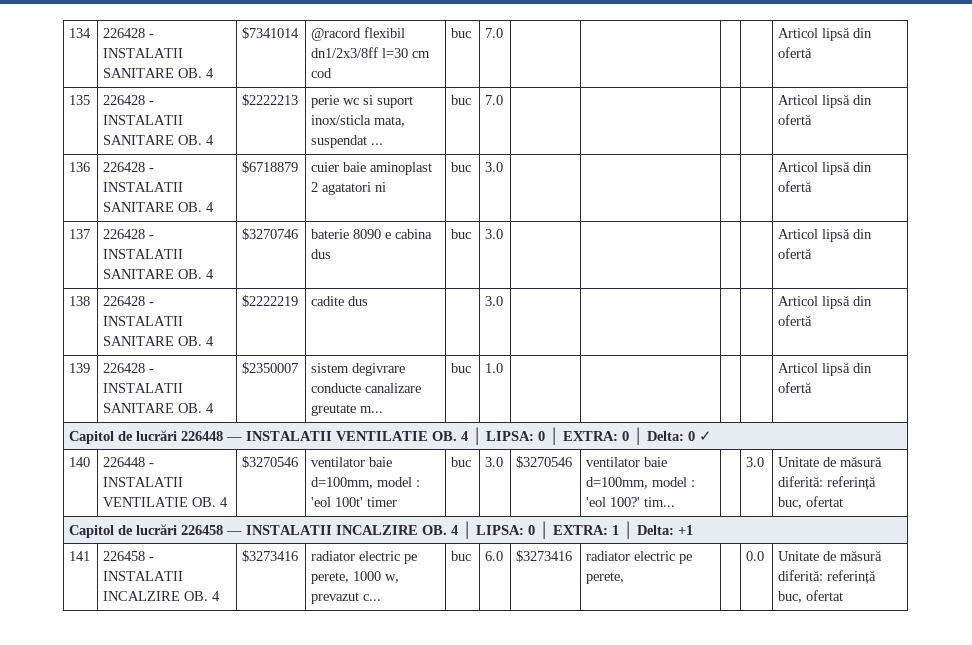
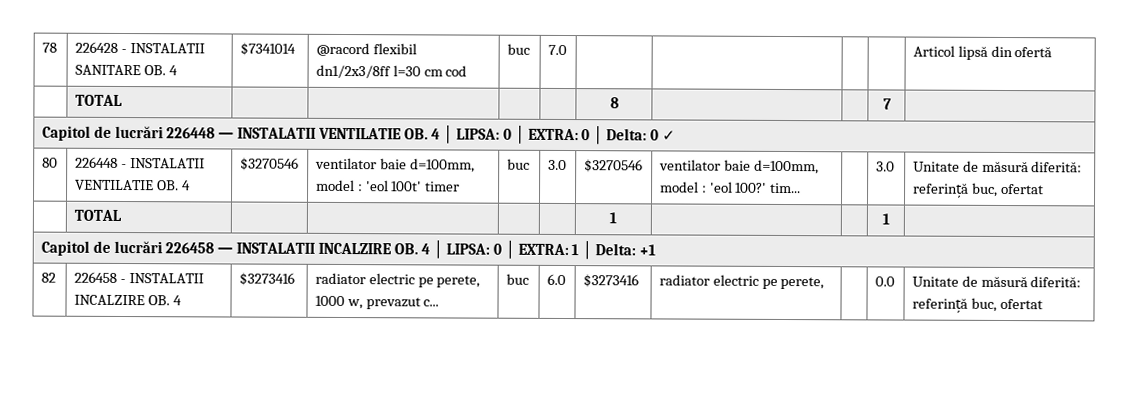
- 134 | 226428 - INSTALATII SANITARE OB. 4 | $7341014 | @racord flexibil dn1/2x3/8ff l=30 cm cod | buc | 7.0 | | | | | Articol lipsă din ofertă
+ 78 | 226428 - INSTALATII SANITARE OB. 4 | $7341014 | @racord flexibil dn1/2x3/8ff l=30 cm cod | buc | 7.0 | | | | | Articol lipsă din ofertă
- 135 | 226428 - INSTALATII SANITARE OB. 4 | $2222213 | perie wc si suport inox/sticla mata, suspendat ... | buc | 7.0 | | | | | Articol lipsă din ofertă
- 136 | 226428 - INSTALATII SANITARE OB. 4 | $6718879 | cuier baie aminoplast 2 agatatori ni | buc | 3.0 | | | | | Articol lipsă din ofertă
- 137 | 226428 - INSTALATII SANITARE OB. 4 | $3270746 | baterie 8090 e cabina dus | buc | 3.0 | | | | | Articol lipsă din ofertă
- 138 | 226428 - INSTALATII SANITARE OB. 4 | $2222219 | cadite dus | | 3.0 | | | | | Articol lipsă din ofertă
- 139 | 226428 - INSTALATII SANITARE OB. 4 | $2350007 | sistem degivrare conducte canalizare greutate m... | buc | 1.0 | | | | | Articol lipsă din ofertă
+ | TOTAL | | | | | 8 | | | 7 |
- 140 | 226448 - INSTALATII VENTILATIE OB. 4 | $3270546 | ventilator baie d=100mm, model : 'eol 100t' timer | buc | 3.0 | $3270546 | ventilator baie d=100mm, model : 'eol 100?' tim... | | 3.0 | Unitate de măsură diferită: referință buc, ofertat
+ 80 | 226448 - INSTALATII VENTILATIE OB. 4 | $3270546 | ventilator baie d=100mm, model : 'eol 100t' timer | buc | 3.0 | $3270546 | ventilator baie d=100mm, model : 'eol 100?' tim... | | 3.0 | Unitate de măsură diferită: referință buc, ofertat
+ | TOTAL | | | | | 1 | | | 1 |
- 141 | 226458 - INSTALATII INCALZIRE OB. 4 | $3273416 | radiator electric pe perete, 1000 w, prevazut c... | buc | 6.0 | $3273416 | radiator electric pe perete, | | 0.0 | Unitate de măsură diferită: referință buc, ofertat
+ 82 | 226458 - INSTALATII INCALZIRE OB. 4 | $3273416 | radiator electric pe perete, 1000 w, prevazut c... | buc | 6.0 | $3273416 | radiator electric pe perete, | | 0.0 | Unitate de măsură diferită: referință buc, ofertat

